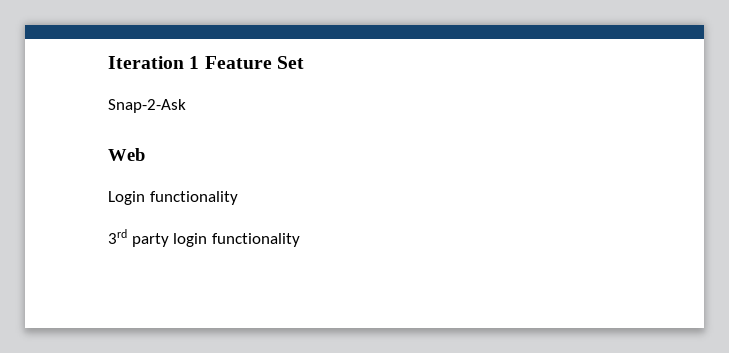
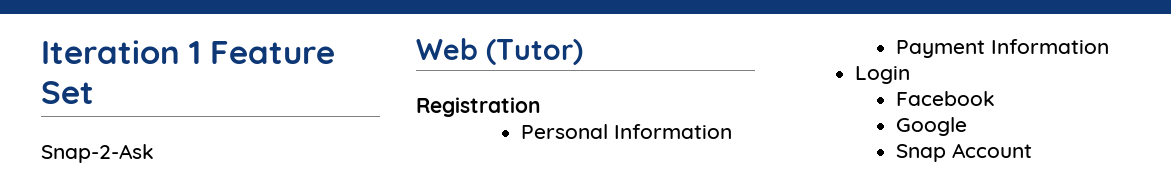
- Web
- Login functionality
- 3rd party login functionality
+ Web (Tutor)
+ Registration
+ Personal Information
+ Payment Information
+ Login
+ Facebook
+ Google
+ Snap Account

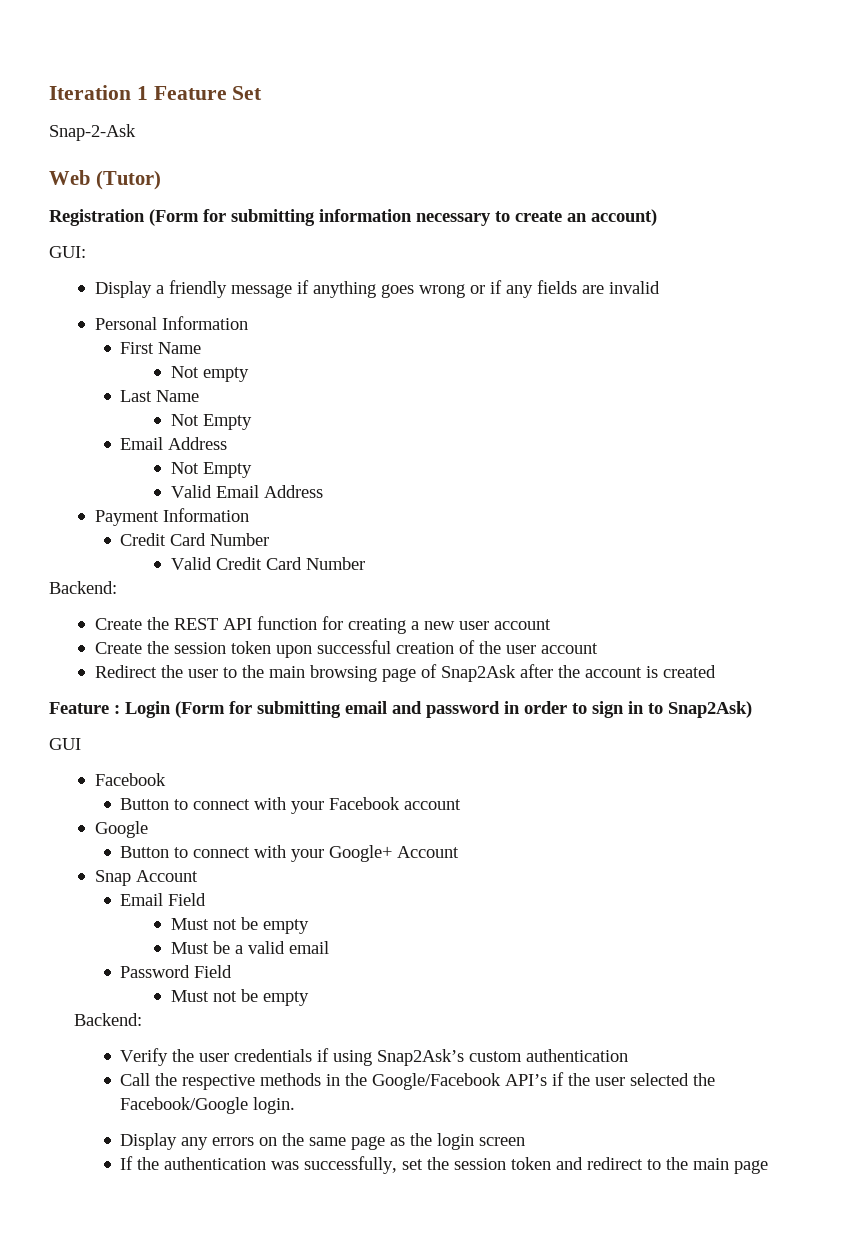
- Registration
+ Registration (Form for submitting information necessary to create an account)
+ GUI:
+ Display a friendly message if anything goes wrong or if any fields are invalid
  Personal Information
+ First Name
+ Not empty
+ Last Name
+ Not Empty
+ Email Address
+ Not Empty
+ Valid Email Address
  Payment Information
- Login
+ Credit Card Number
+ Valid Credit Card Number
+ Backend:
+ Create the REST API function for creating a new user account
+ Create the session token upon successful creation of the user account
+ Redirect the user to the main browsing page of Snap2Ask after the account is created
+ Feature : Login (Form for submitting email and password in order to sign in to Snap2Ask)
+ GUI
  Facebook
+ Button to connect with your Facebook account
  Google
+ Button to connect with your Google+ Account
  Snap Account
+ Email Field
+ Must not be empty
+ Must be a valid email
+ Password Field
+ Must not be empty
+ Backend:
+ Verify the user credentials if using Snap2Ask’s custom authentication
+ Call the respective methods in the Google/Facebook API’s if the user selected the Facebook/Google login.
+ Display any errors on the same page as the login screen
+ If the authentication was successfully, set the session token and redirect to the main page

